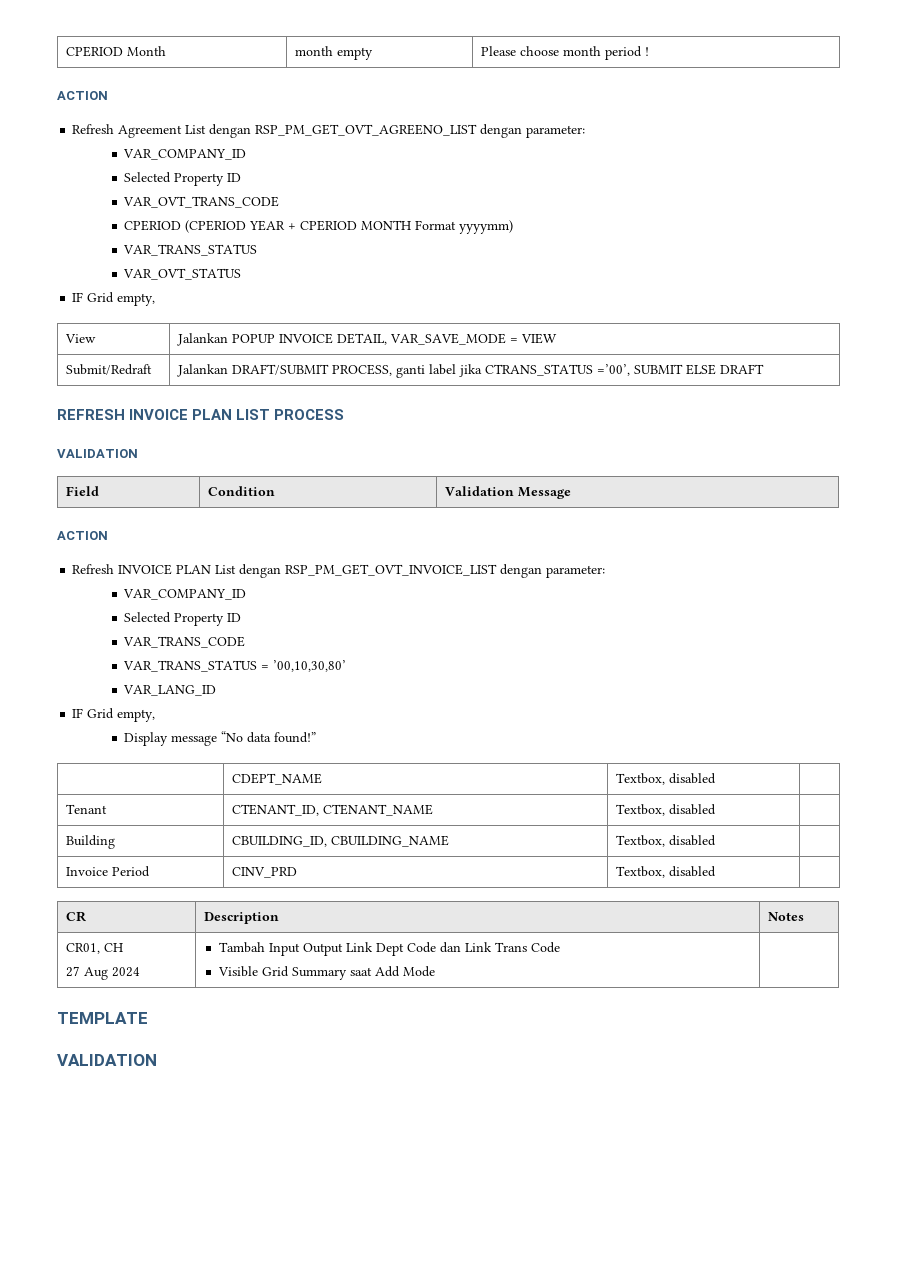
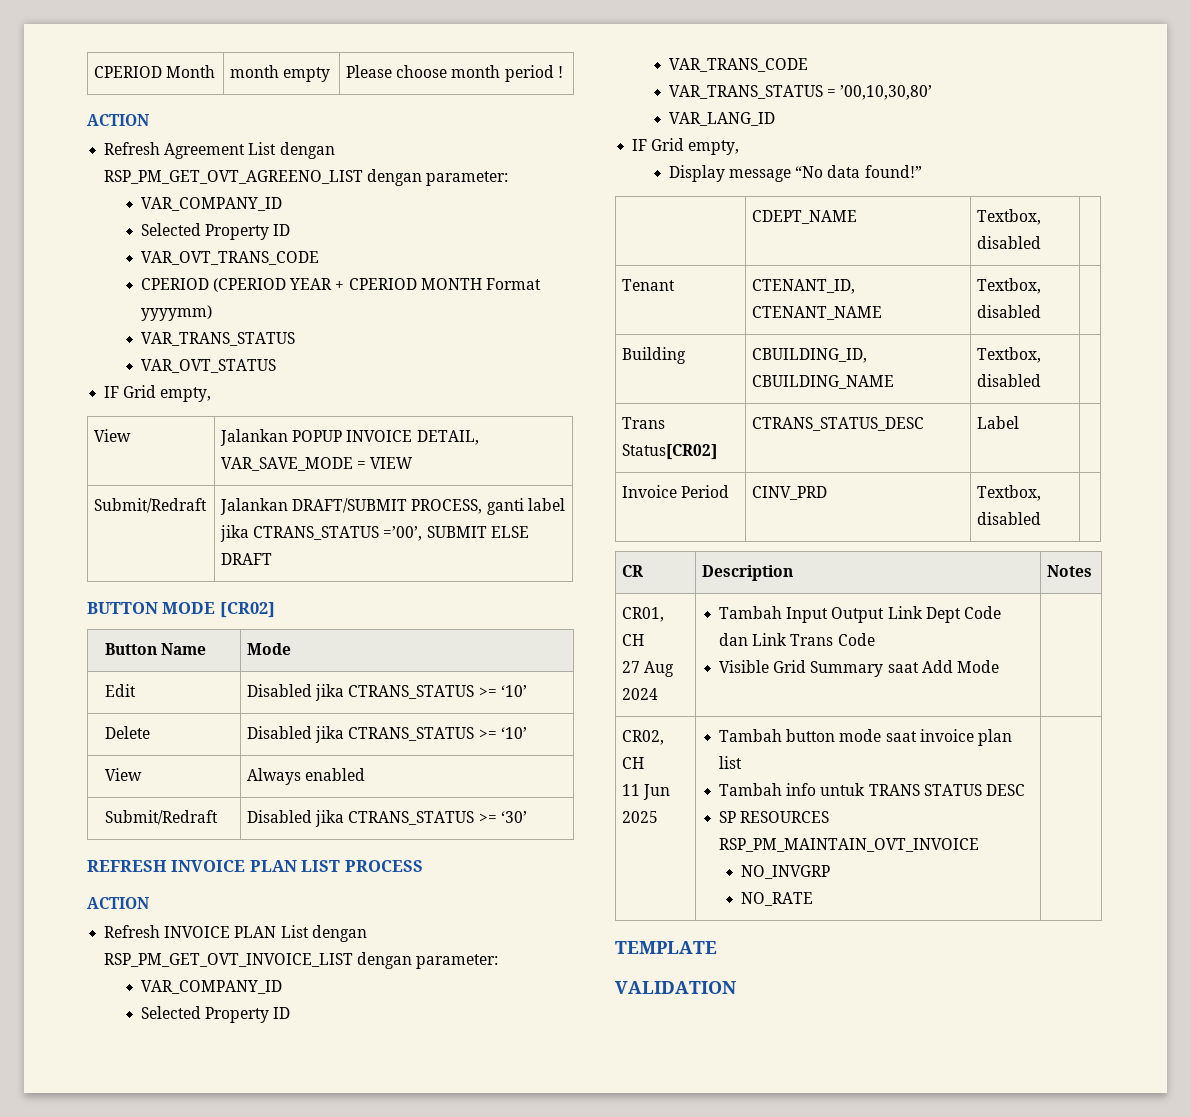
+ BUTTON MODE [CR02]
+ Button Name | Mode
+ Edit | Disabled jika CTRANS_STATUS >= ‘10’
+ Delete | Disabled jika CTRANS_STATUS >= ‘10’
+ View | Always enabled
+ Submit/Redraft | Disabled jika CTRANS_STATUS >= ‘30’
  REFRESH INVOICE PLAN LIST PROCESS
- VALIDATION
- Field | Condition | Validation Message
+ Trans Status[CR02] | CTRANS_STATUS_DESC | Label |
+ CR02, CH
+ 11 Jun 2025 | Tambah button mode saat invoice plan list
+ Tambah info untuk TRANS STATUS DESC
+ SP RESOURCES RSP_PM_MAINTAIN_OVT_INVOICE
+ NO_INVGRP
+ NO_RATE |

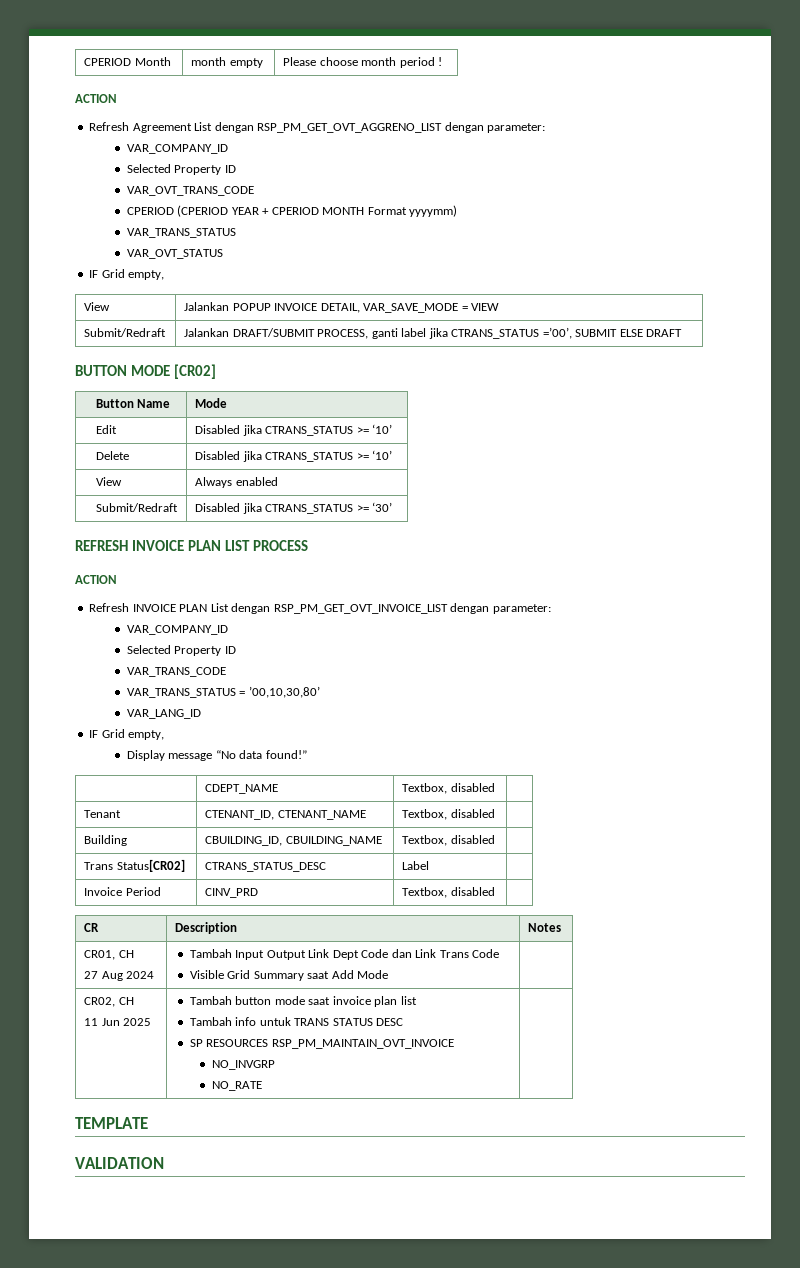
- Refresh Agreement List dengan RSP_PM_GET_OVT_AGREENO_LIST dengan parameter:
+ Refresh Agreement List dengan RSP_PM_GET_OVT_AGGRENO_LIST dengan parameter:

